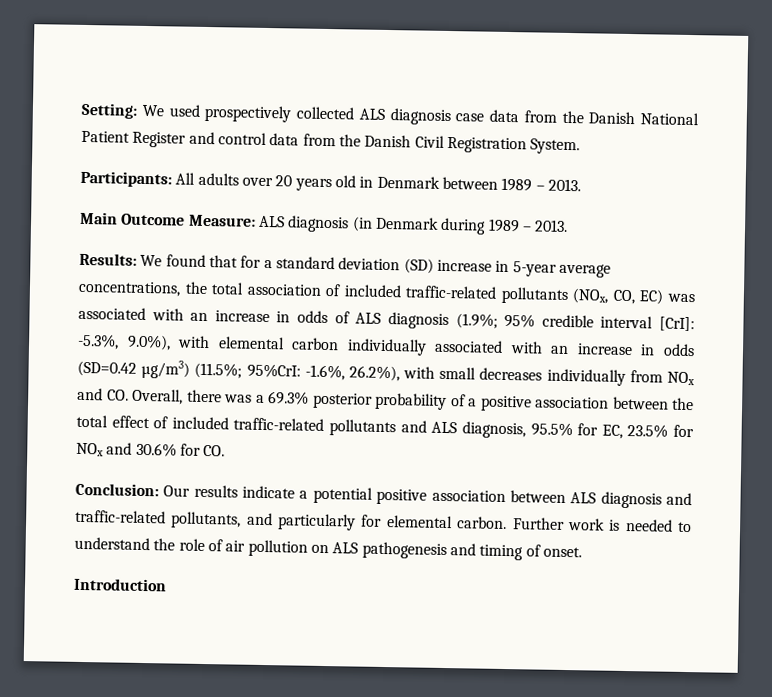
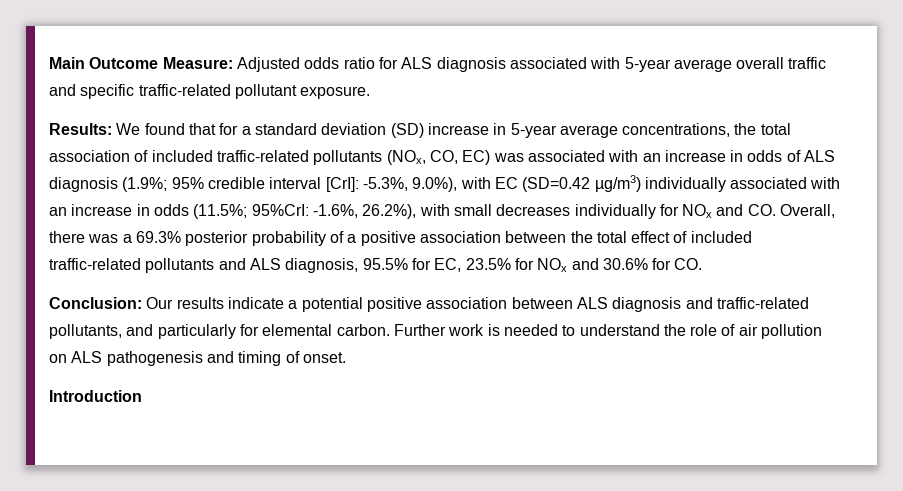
- Setting: We used prospectively collected ALS diagnosis case data from the Danish National Patient Register and control data from the Danish Civil Registration System.
- Participants: All adults over 20 years old in Denmark between 1989 – 2013.
- Main Outcome Measure: ALS diagnosis (in Denmark during 1989 – 2013.
+ Main Outcome Measure: Adjusted odds ratio for ALS diagnosis associated with 5-year average overall traffic and specific traffic-related pollutant exposure.
- -5.3%, 9.0%), with elemental carbon individually associated with an increase in odds (SD=0.42 µg/m3) (11.5%;
+ -5.3%, 9.0%), with EC (SD=0.42 µg/m3) individually associated with an increase in odds (11.5%;
- -1.6%, 26.2%), with small decreases individually from NOx and CO. Overall, there was a 69.3% posterior probability of a positive association between the total effect of included traffic-related pollutants and ALS diagnosis, 95.5% for EC, 23.5% for NOx and 30.6% for CO.
+ -1.6%, 26.2%), with small decreases individually for NOx and CO. Overall, there was a 69.3% posterior probability of a positive association between the total effect of included traffic-related pollutants and ALS diagnosis, 95.5% for EC, 23.5% for NOx and 30.6% for CO.

